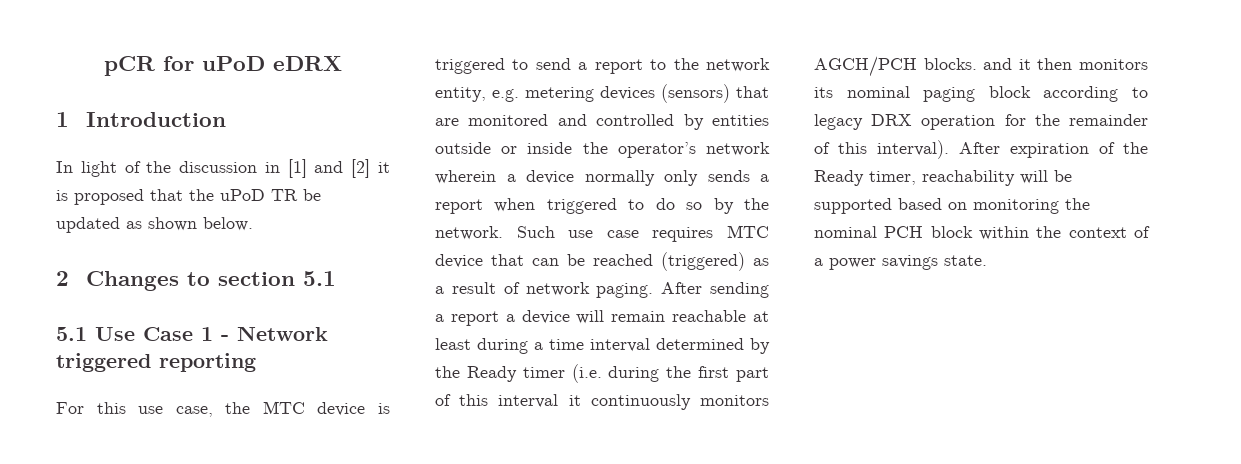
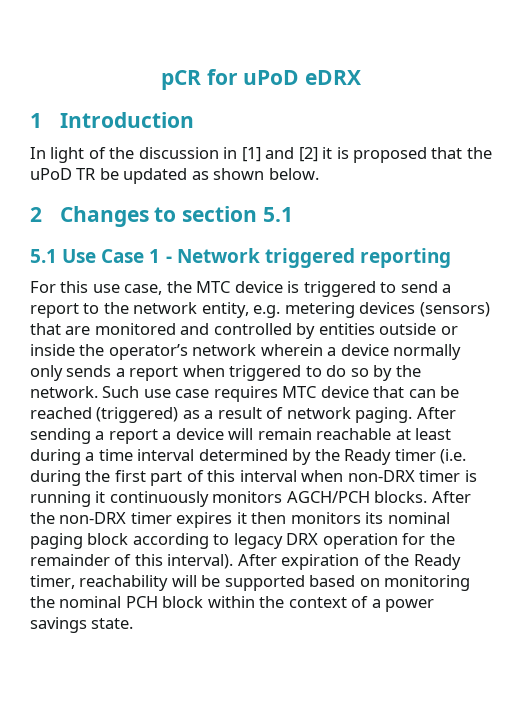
- After sending a report a device will remain reachable at least during a time interval determined by the Ready timer (i.e. during the first part of this interval it continuously monitors AGCH/PCH blocks. and it then monitors its nominal paging block according to legacy DRX operation for the remainder of this interval).
+ After sending a report a device will remain reachable at least during a time interval determined by the Ready timer (i.e. during the first part of this interval when non-DRX timer is running it continuously monitors AGCH/PCH blocks. After the non-DRX timer expires it then monitors its nominal paging block according to legacy DRX operation for the remainder of this interval).

